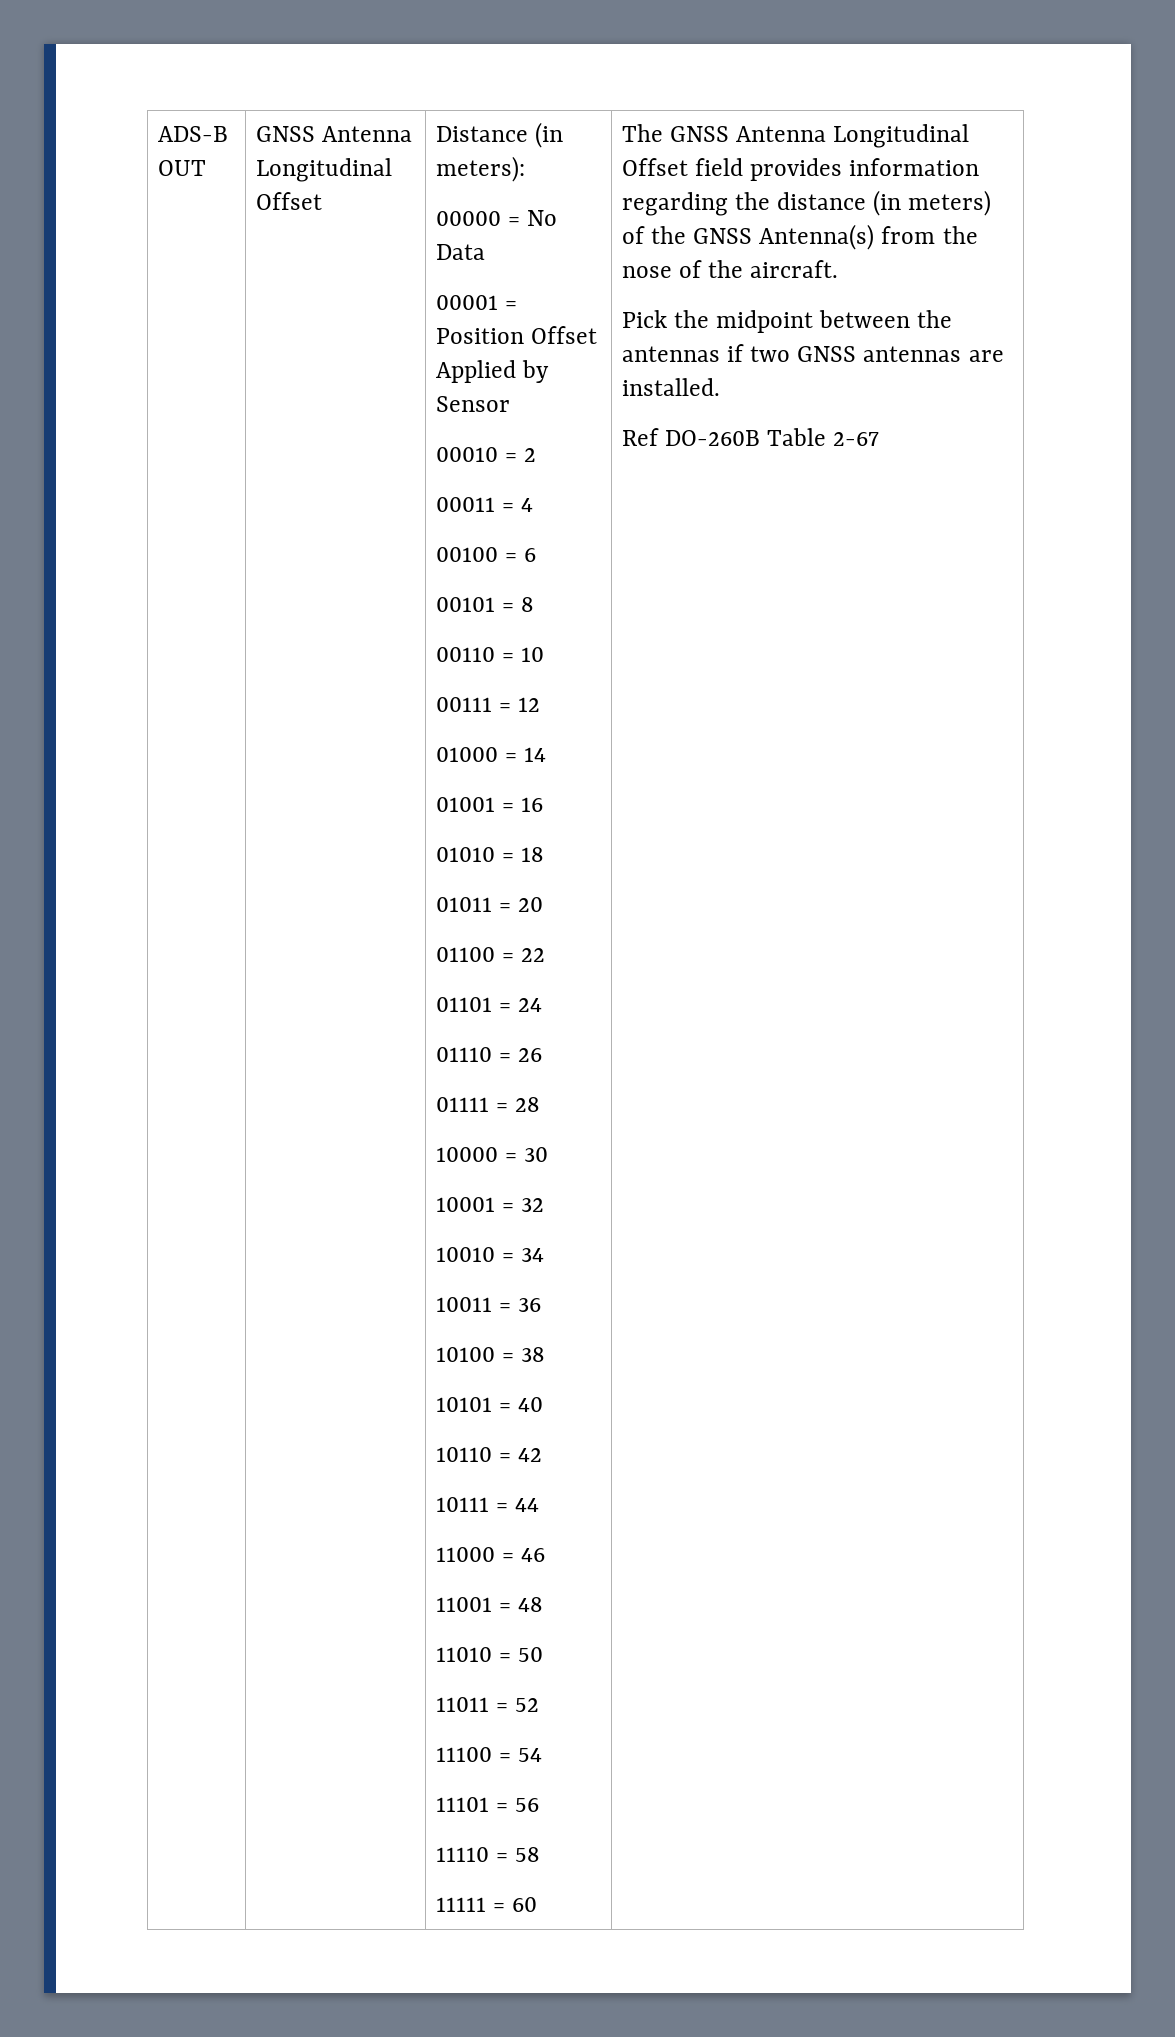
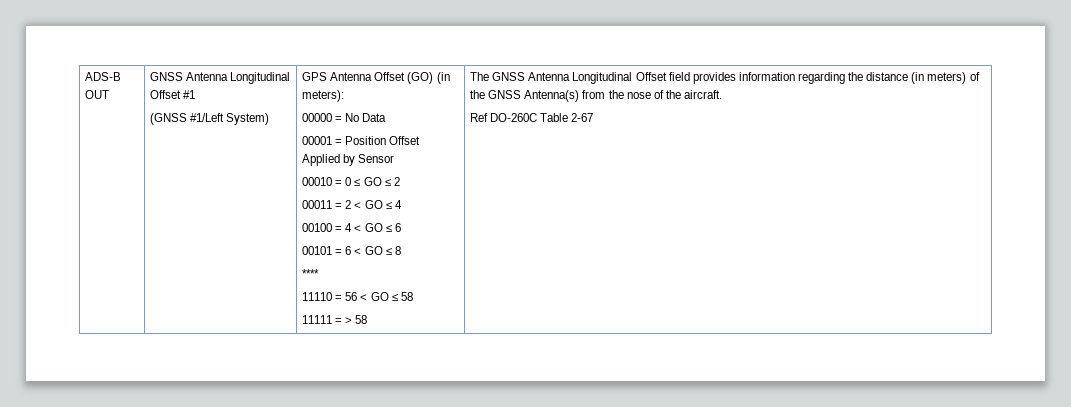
- GNSS Antenna Longitudinal Offset | Distance (in meters):
+ GNSS Antenna Longitudinal Offset #1
+ (GNSS #1/Left System) | GPS Antenna Offset (GO) (in meters):
- 00010 = 2
+ 00010 = 0 ≤ GO ≤ 2
- 00011 = 4
+ 00011 = 2 < GO ≤ 4
- 00100 = 6
+ 00100 = 4 < GO ≤ 6
- 00101 = 8
- 00110 = 10
- 00111 = 12
- 01000 = 14
- 01001 = 16
- 01010 = 18
- 01011 = 20
- 01100 = 22
- 01101 = 24
- 01110 = 26
- 01111 = 28
- 10000 = 30
- 10001 = 32
- 10010 = 34
- 10011 = 36
- 10100 = 38
- 10101 = 40
- 10110 = 42
- 10111 = 44
- 11000 = 46
- 11001 = 48
- 11010 = 50
- 11011 = 52
- 11100 = 54
- 11101 = 56
- 11110 = 58
+ 00101 = 6 < GO ≤ 8
+ ****
+ 11110 = 56 < GO ≤ 58
- 11111 = 60
+ 11111 = > 58
- Pick the midpoint between the antennas if two GNSS antennas are installed.
- Ref DO-260B Table 2-67
+ Ref DO-260C Table 2-67

